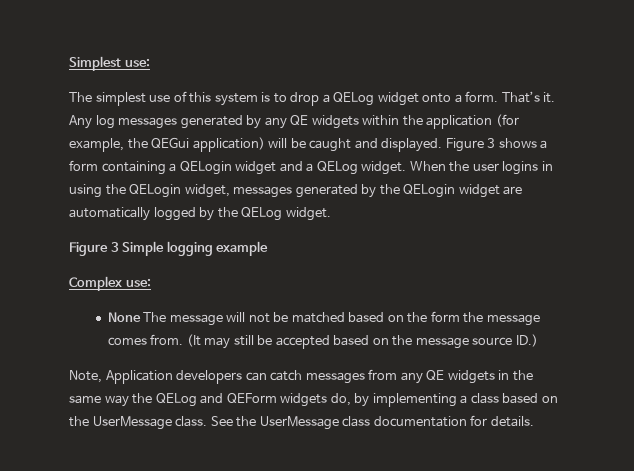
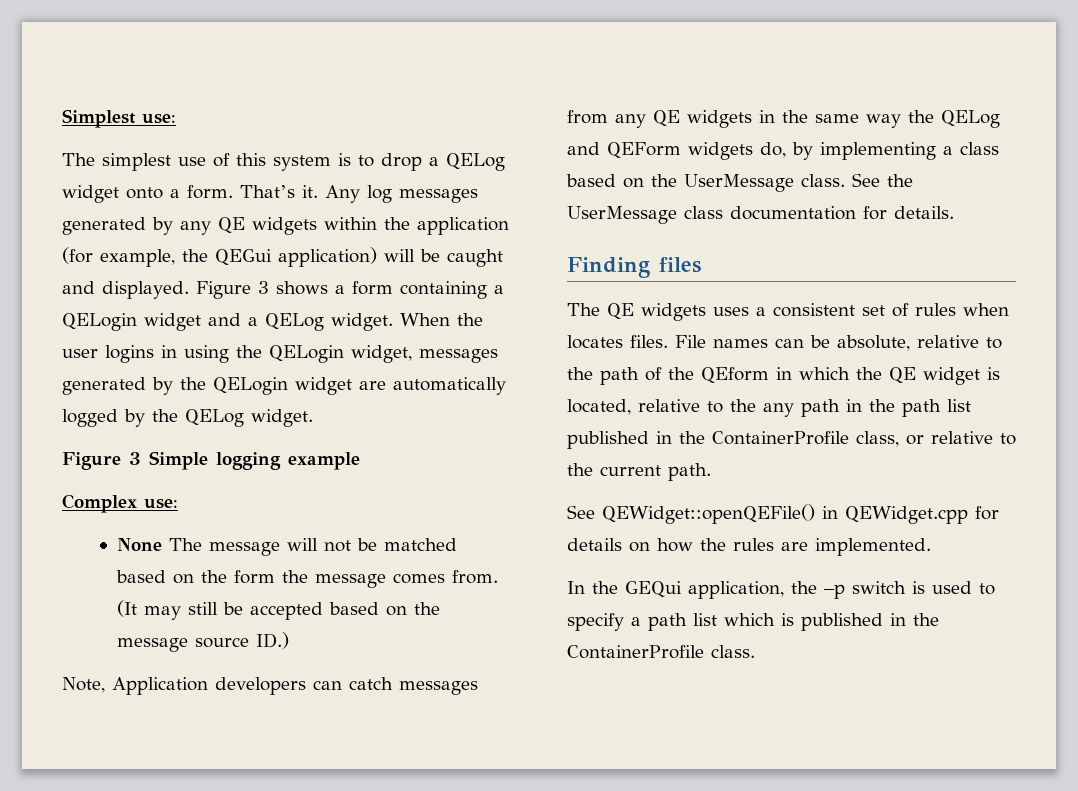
+ Finding files
+ The QE widgets uses a consistent set of rules when locates files. File names can be absolute, relative to the path of the QEform in which the QE widget is located, relative to the any path in the path list published in the ContainerProfile class, or relative to the current path.
+ See QEWidget::openQEFile() in QEWidget.cpp for details on how the rules are implemented.
+ In the GEQui application, the –p switch is used to specify a path list which is published in the ContainerProfile class.

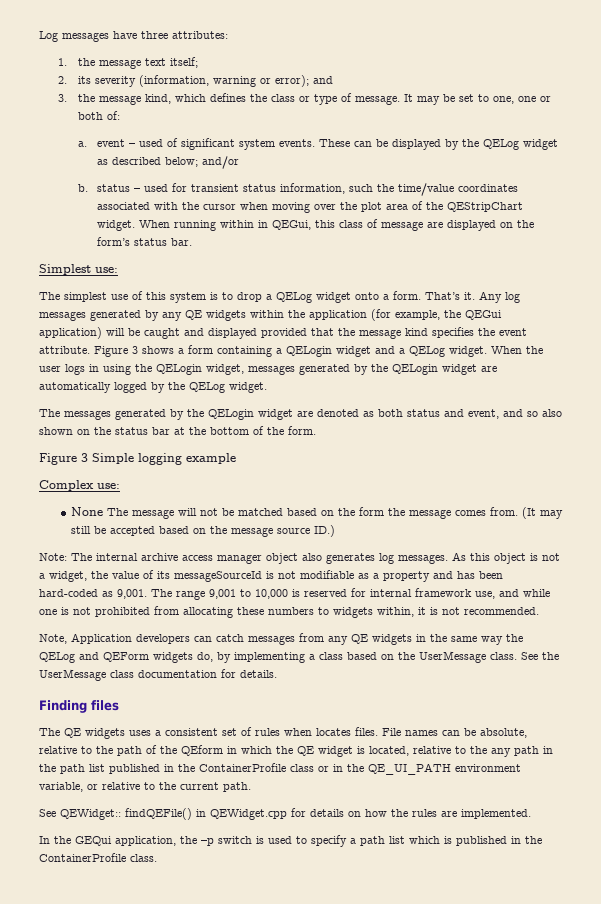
+ Log messages have three attributes:
+ 1. the message text itself;
+ 2. its severity (information, warning or error); and
+ 3. the message kind, which defines the class or type of message. It may be set to one, one or both of:
+ a. event – used of significant system events. These can be displayed by the QELog widget as described below; and/or
+ b. status – used for transient status information, such the time/value coordinates associated with the cursor when moving over the plot area of the QEStripChart widget. When running within in QEGui, this class of message are displayed on the form’s status bar.
- Any log messages generated by any QE widgets within the application (for example, the QEGui application) will be caught and displayed.
+ Any log messages generated by any QE widgets within the application (for example, the QEGui application) will be caught and displayed provided that the message kind specifies the event attribute.
- When the user logins in using the QELogin widget, messages generated by the QELogin widget are automatically logged by the QELog widget.
+ When the user logs in using the QELogin widget, messages generated by the QELogin widget are automatically logged by the QELog widget.
+ The messages generated by the QELogin widget are denoted as both status and event, and so also shown on the status bar at the bottom of the form.
+ Note: The internal archive access manager object also generates log messages. As this object is not a widget, the value of its messageSourceId is not modifiable as a property and has been hard-coded as 9,001. The range 9,001 to 10,000 is reserved for internal framework use, and while one is not prohibited from allocating these numbers to widgets within, it is not recommended.
- File names can be absolute, relative to the path of the QEform in which the QE widget is located, relative to the any path in the path list published in the ContainerProfile class, or relative to the current path.
+ File names can be absolute, relative to the path of the QEform in which the QE widget is located, relative to the any path in the path list published in the ContainerProfile class or in the QE_UI_PATH environment variable, or relative to the current path.
- See QEWidget::openQEFile() in QEWidget.cpp for details on how the rules are implemented.
+ See QEWidget:: findQEFile() in QEWidget.cpp for details on how the rules are implemented.

